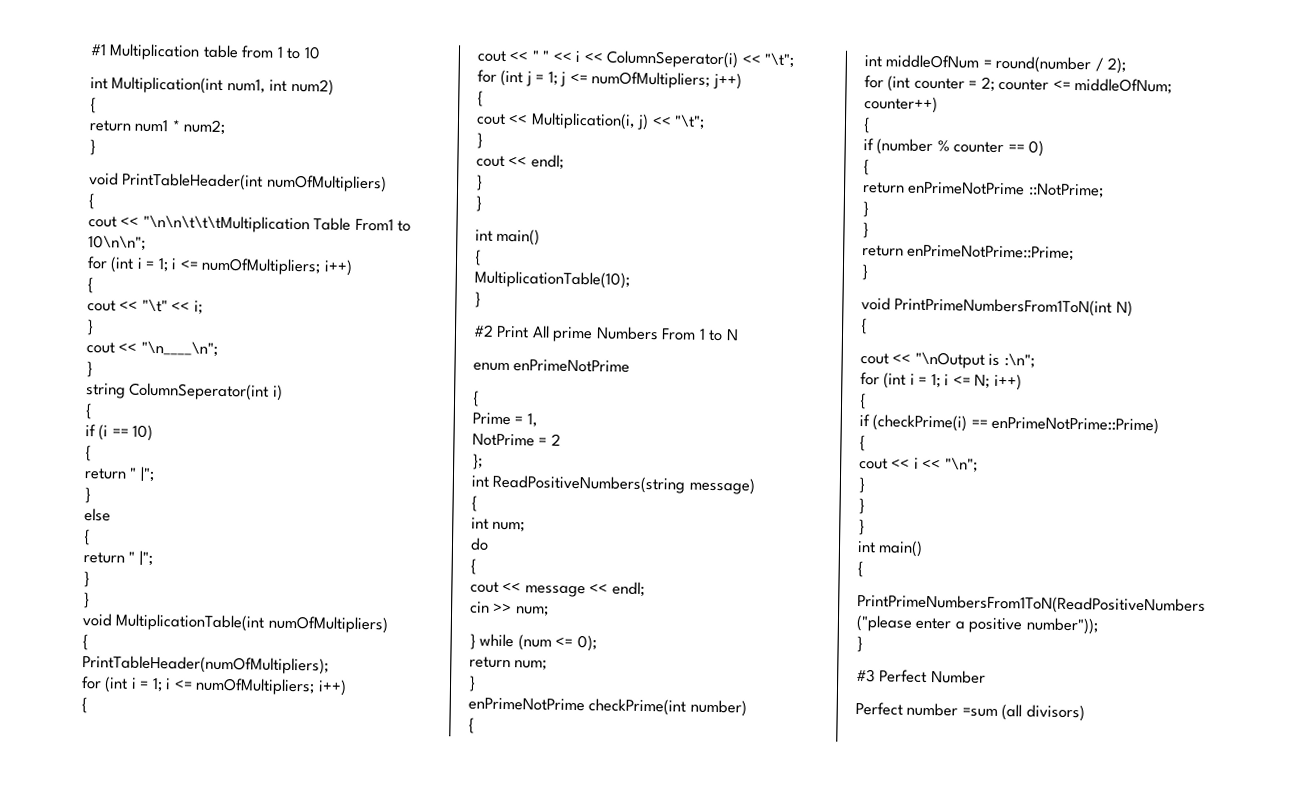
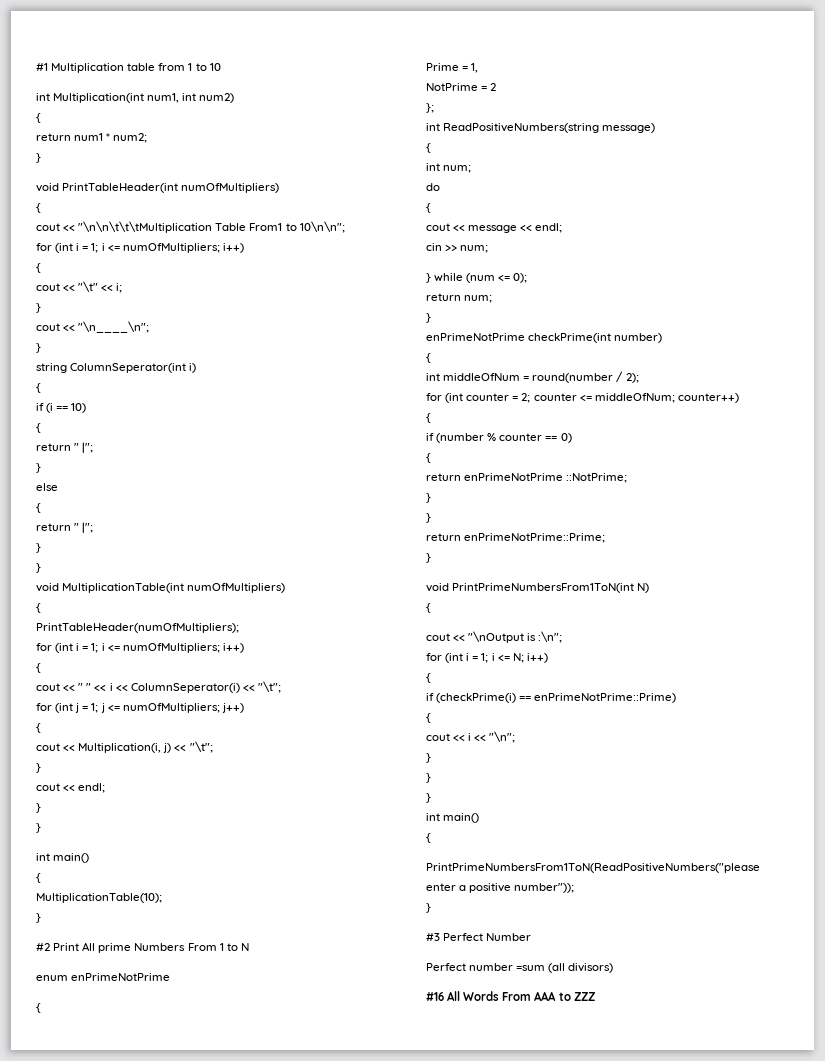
+ #16 All Words From AAA to ZZZ

